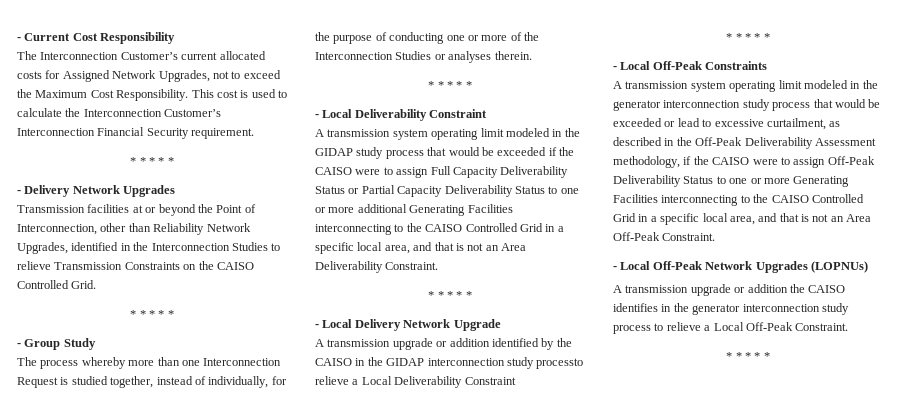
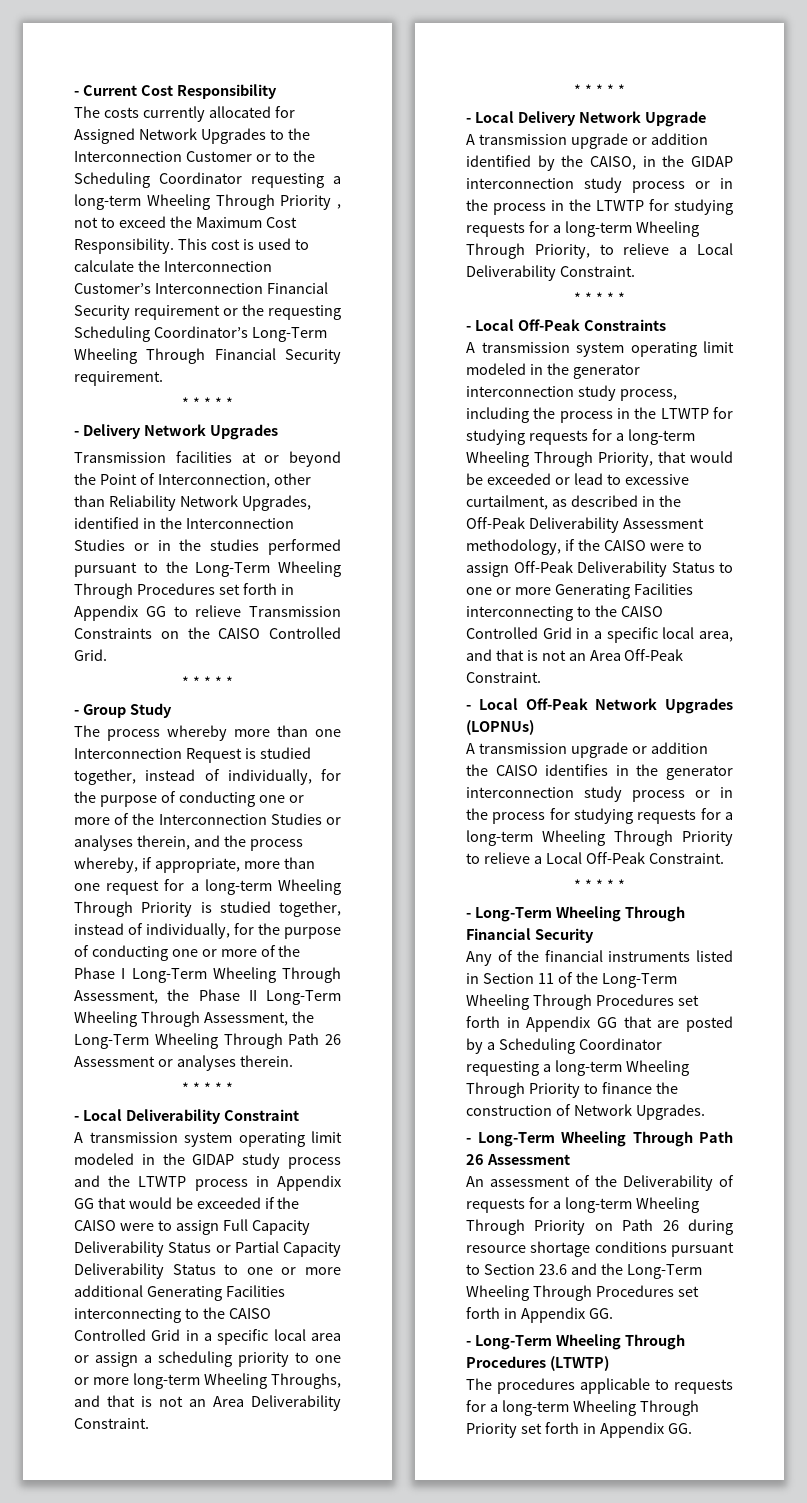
- The Interconnection Customer’s current allocated costs for Assigned Network Upgrades, not to exceed the Maximum Cost Responsibility.
+ The costs currently allocated for Assigned Network Upgrades to the Interconnection Customer or to the Scheduling Coordinator requesting a long-term Wheeling Through Priority , not to exceed the Maximum Cost Responsibility.
- This cost is used to calculate the Interconnection Customer’s Interconnection Financial Security requirement.
+ This cost is used to calculate the Interconnection Customer’s Interconnection Financial Security requirement or the requesting Scheduling Coordinator’s Long-Term Wheeling Through Financial Security requirement.
- Transmission facilities at or beyond the Point of Interconnection, other than Reliability Network Upgrades, identified in the Interconnection Studies to relieve Transmission Constraints on the CAISO Controlled Grid.
+ Transmission facilities at or beyond the Point of Interconnection, other than Reliability Network Upgrades, identified in the Interconnection Studies or in the studies performed pursuant to the Long-Term Wheeling Through Procedures set forth in Appendix GG to relieve Transmission Constraints on the CAISO Controlled Grid.
- The process whereby more than one Interconnection Request is studied together, instead of individually, for the purpose of conducting one or more of the Interconnection Studies or analyses therein.
+ The process whereby more than one Interconnection Request is studied together, instead of individually, for the purpose of conducting one or more of the Interconnection Studies or analyses therein, and the process whereby, if appropriate, more than one request for a long-term Wheeling Through Priority is studied together, instead of individually, for the purpose of conducting one or more of the Phase I Long-Term Wheeling Through Assessment, the Phase II Long-Term Wheeling Through Assessment, the Long-Term Wheeling Through Path 26 Assessment or analyses therein.
- A transmission system operating limit modeled in the GIDAP study process that would be exceeded if the CAISO were to assign Full Capacity Deliverability Status or Partial Capacity Deliverability Status to one or more additional Generating Facilities interconnecting to the CAISO Controlled Grid in a specific local area, and that is not an Area Deliverability Constraint.
+ A transmission system operating limit modeled in the GIDAP study process and the LTWTP process in Appendix GG that would be exceeded if the CAISO were to assign Full Capacity Deliverability Status or Partial Capacity Deliverability Status to one or more additional Generating Facilities interconnecting to the CAISO Controlled Grid in a specific local area or assign a scheduling priority to one or more long-term Wheeling Throughs, and that is not an Area Deliverability Constraint.
- A transmission upgrade or addition identified by the CAISO in the GIDAP interconnection study processto relieve a Local Deliverability Constraint
+ A transmission upgrade or addition identified by the CAISO, in the GIDAP interconnection study process or in the process in the LTWTP for studying requests for a long-term Wheeling Through Priority, to relieve a Local Deliverability Constraint.
- A transmission system operating limit modeled in the generator interconnection study process that would be exceeded or lead to excessive curtailment, as described in the Off-Peak Deliverability Assessment methodology, if the CAISO were to assign Off-Peak Deliverability Status to one or more Generating Facilities interconnecting to the CAISO Controlled Grid in a specific local area, and that is not an Area Off-Peak Constraint.
+ A transmission system operating limit modeled in the generator interconnection study process, including the process in the LTWTP for studying requests for a long-term Wheeling Through Priority, that would be exceeded or lead to excessive curtailment, as described in the Off-Peak Deliverability Assessment methodology, if the CAISO were to assign Off-Peak Deliverability Status to one or more Generating Facilities interconnecting to the CAISO Controlled Grid in a specific local area, and that is not an Area Off-Peak Constraint.
- A transmission upgrade or addition the CAISO identifies in the generator interconnection study process to relieve a Local Off-Peak Constraint.
+ A transmission upgrade or addition the CAISO identifies in the generator interconnection study process or in the process for studying requests for a long-term Wheeling Through Priority to relieve a Local Off-Peak Constraint.
+ - Long-Term Wheeling Through Financial Security
+ Any of the financial instruments listed in Section 11 of the Long-Term Wheeling Through Procedures set forth in Appendix GG that are posted by a Scheduling Coordinator requesting a long-term Wheeling Through Priority to finance the construction of Network Upgrades.
+ - Long-Term Wheeling Through Path 26 Assessment
+ An assessment of the Deliverability of requests for a long-term Wheeling Through Priority on Path 26 during resource shortage conditions pursuant to Section 23.6 and the Long-Term Wheeling Through Procedures set forth in Appendix GG.
+ - Long-Term Wheeling Through Procedures (LTWTP)
+ The procedures applicable to requests for a long-term Wheeling Through Priority set forth in Appendix GG.

